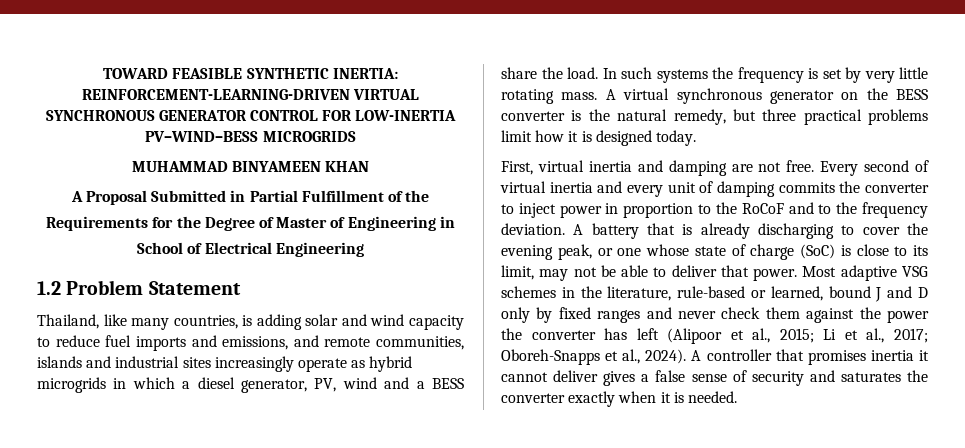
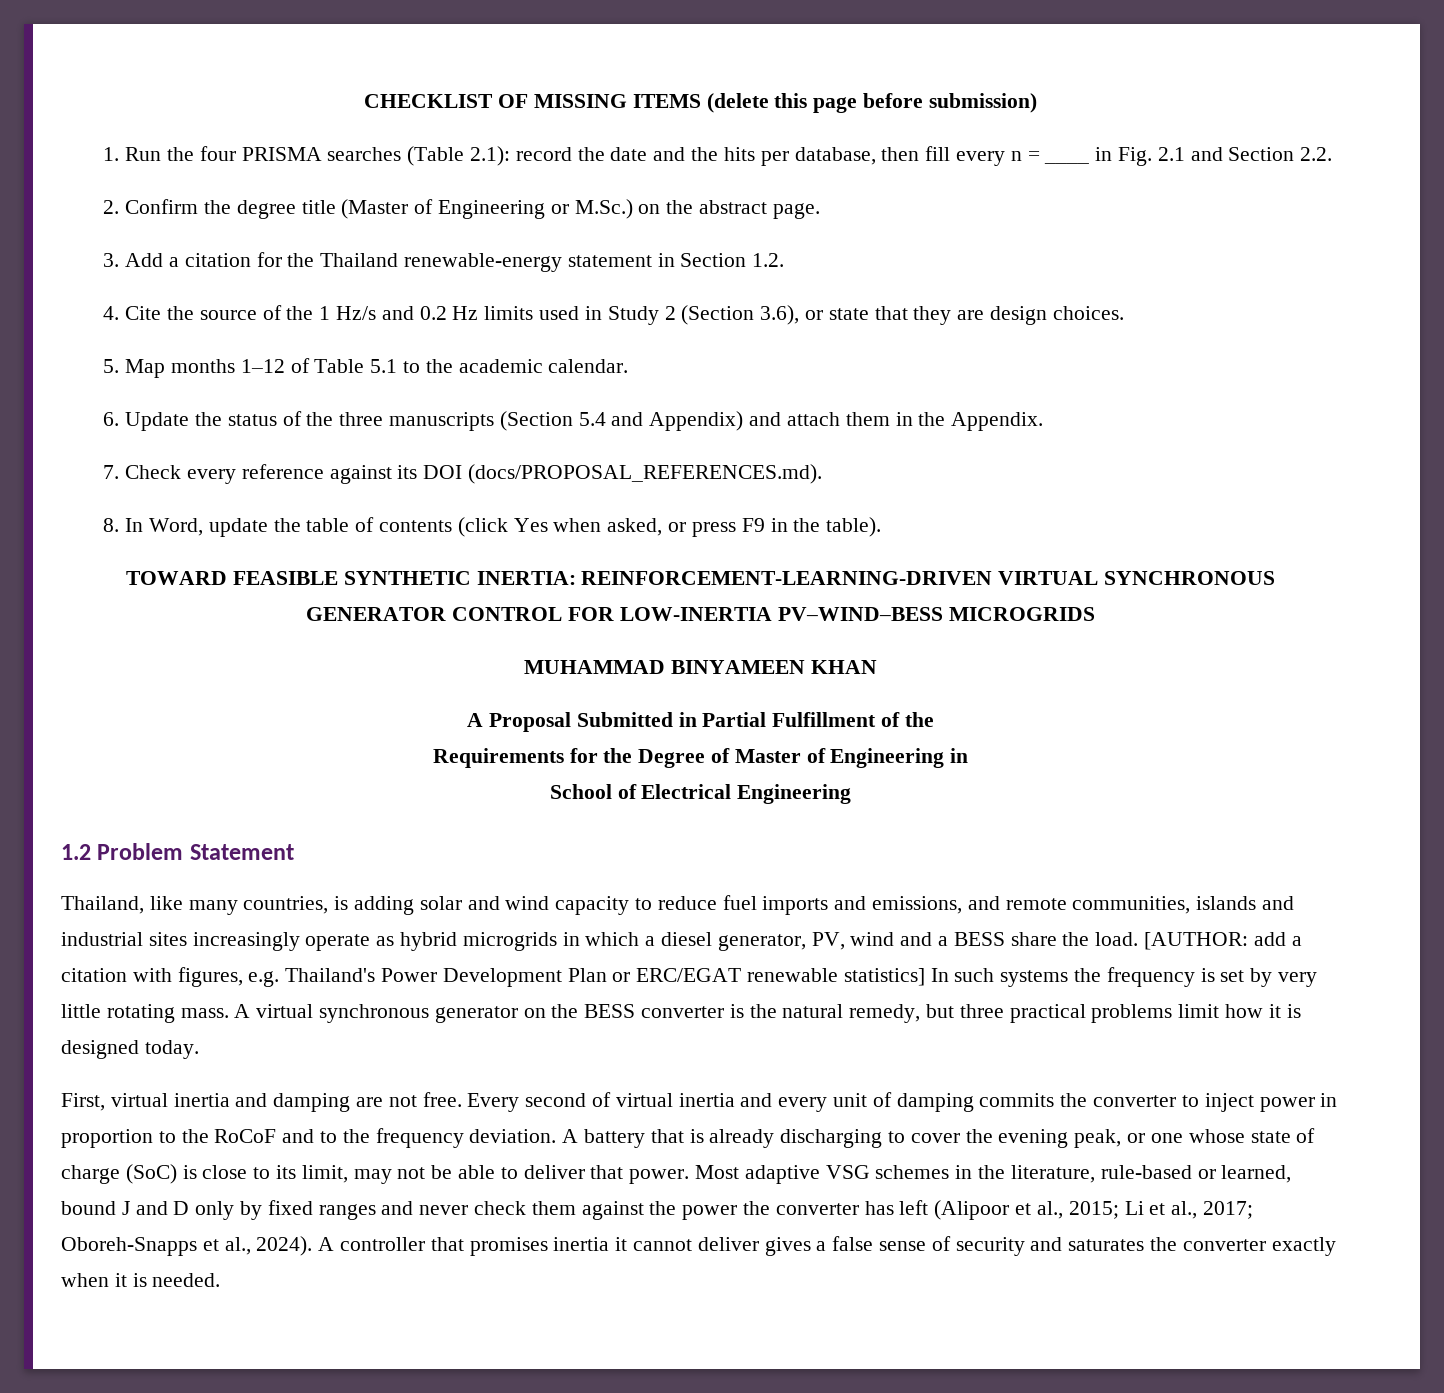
+ CHECKLIST OF MISSING ITEMS (delete this page before submission)
+ 1. Run the four PRISMA searches (Table 2.1): record the date and the hits per database, then fill every n = ____ in Fig. 2.1 and Section 2.2.
+ 2. Confirm the degree title (Master of Engineering or M.Sc.) on the abstract page.
+ 3. Add a citation for the Thailand renewable-energy statement in Section 1.2.
+ 4. Cite the source of the 1 Hz/s and 0.2 Hz limits used in Study 2 (Section 3.6), or state that they are design choices.
+ 5. Map months 1–12 of Table 5.1 to the academic calendar.
+ 6. Update the status of the three manuscripts (Section 5.4 and Appendix) and attach them in the Appendix.
+ 7. Check every reference against its DOI (docs/PROPOSAL_REFERENCES.md).
+ 8. In Word, update the table of contents (click Yes when asked, or press F9 in the table).
- In such systems the frequency is set by very little rotating mass.
+ [AUTHOR: add a citation with figures, e.g. Thailand's Power Development Plan or ERC/EGAT renewable statistics] In such systems the frequency is set by very little rotating mass.

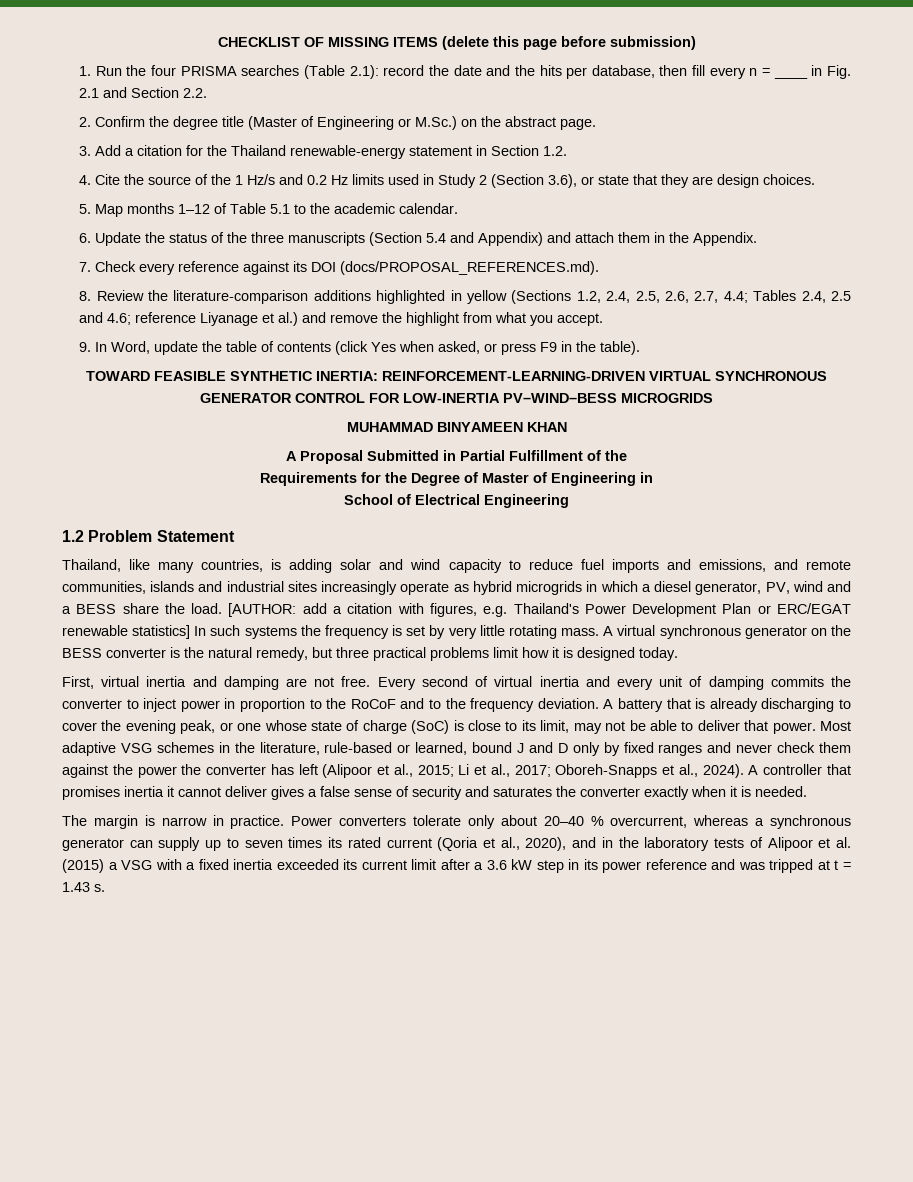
- 8. In Word, update the table of contents (click Yes when asked, or press F9 in the table).
+ 8. Review the literature-comparison additions highlighted in yellow (Sections 1.2, 2.4, 2.5, 2.6, 2.7, 4.4; Tables 2.4, 2.5 and 4.6; reference Liyanage et al.) and remove the highlight from what you accept.
+ 9. In Word, update the table of contents (click Yes when asked, or press F9 in the table).
+ The margin is narrow in practice. Power converters tolerate only about 20–40 % overcurrent, whereas a synchronous generator can supply up to seven times its rated current (Qoria et al., 2020), and in the laboratory tests of Alipoor et al. (2015) a VSG with a fixed inertia exceeded its current limit after a 3.6 kW step in its power reference and was tripped at t = 1.43 s.

